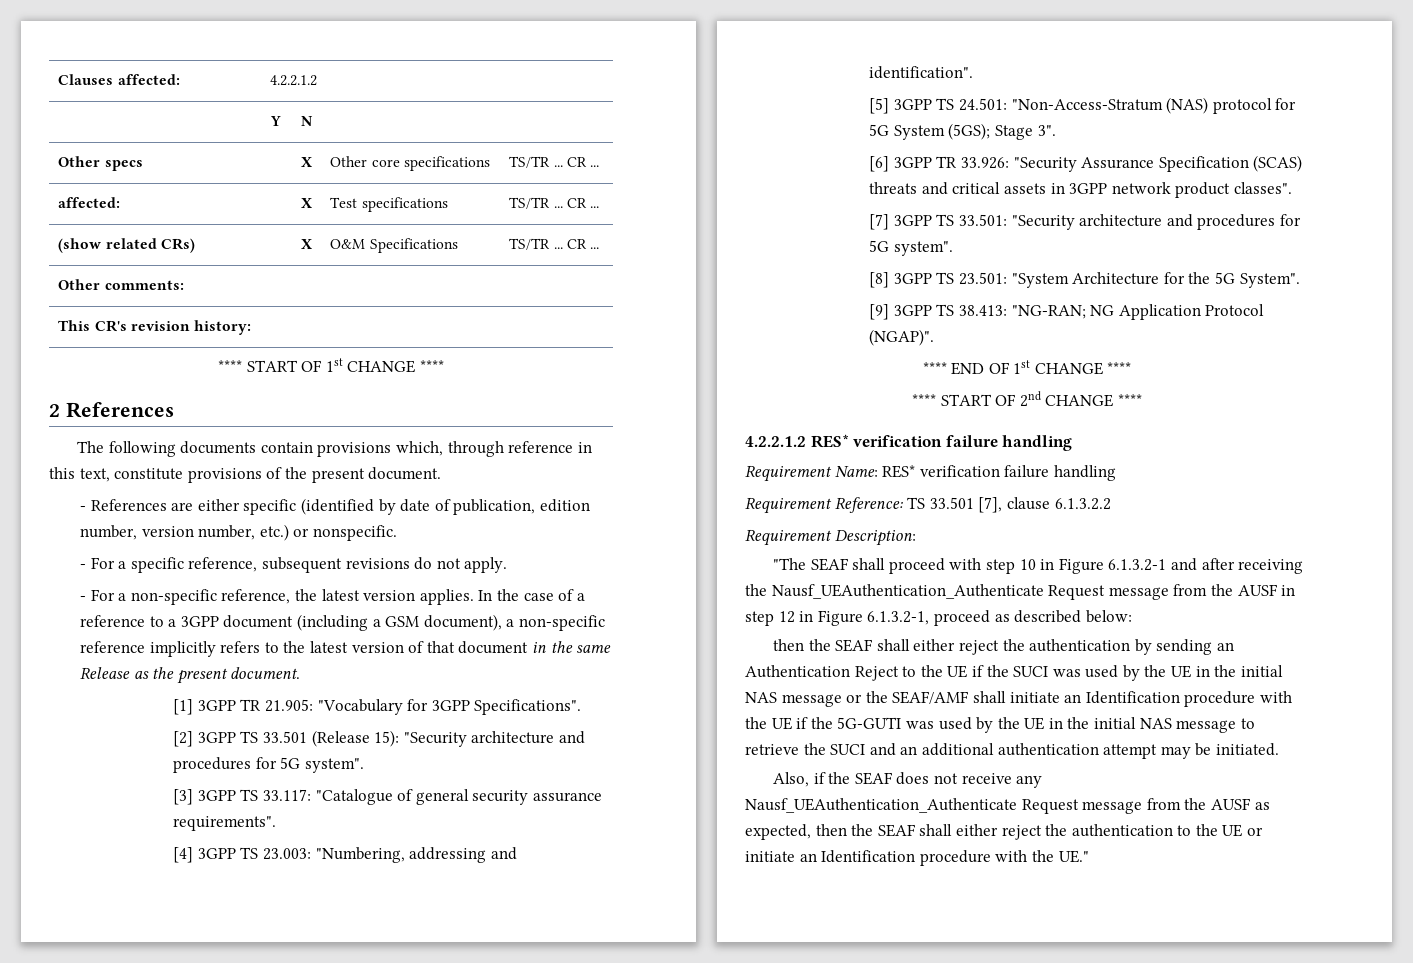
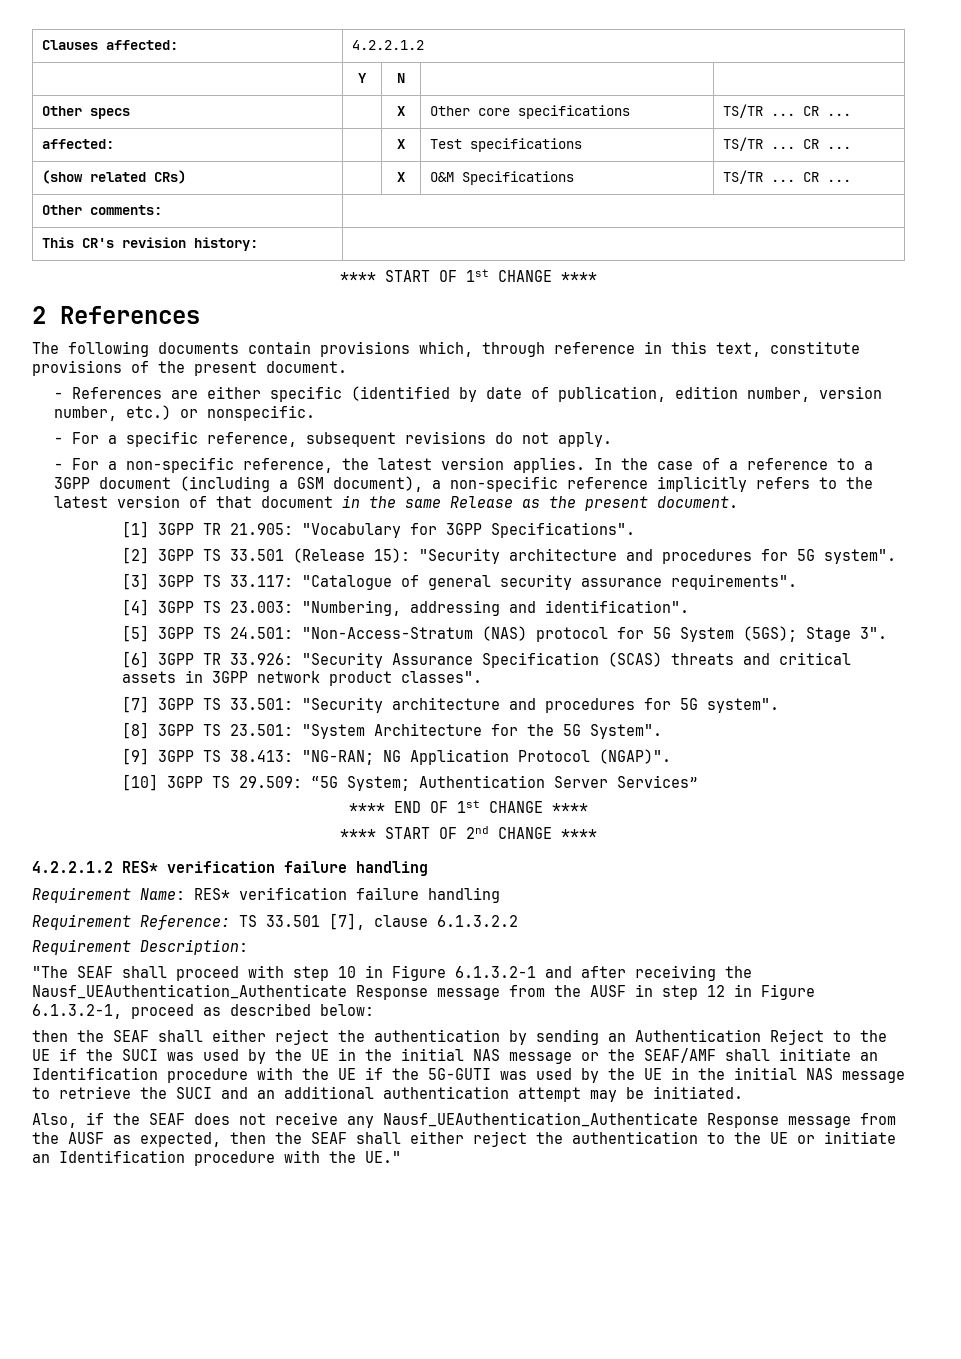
+ [10] 3GPP TS 29.509: “5G System; Authentication Server Services”
- "The SEAF shall proceed with step 10 in Figure 6.1.3.2-1 and after receiving the Nausf_UEAuthentication_Authenticate Request message from the AUSF in step 12 in Figure 6.1.3.2-1, proceed as described below:
+ "The SEAF shall proceed with step 10 in Figure 6.1.3.2-1 and after receiving the Nausf_UEAuthentication_Authenticate Response message from the AUSF in step 12 in Figure 6.1.3.2-1, proceed as described below:
- Also, if the SEAF does not receive any Nausf_UEAuthentication_Authenticate Request message from the AUSF as expected, then the SEAF shall either reject the authentication to the UE or initiate an Identification procedure with the UE."
+ Also, if the SEAF does not receive any Nausf_UEAuthentication_Authenticate Response message from the AUSF as expected, then the SEAF shall either reject the authentication to the UE or initiate an Identification procedure with the UE."

